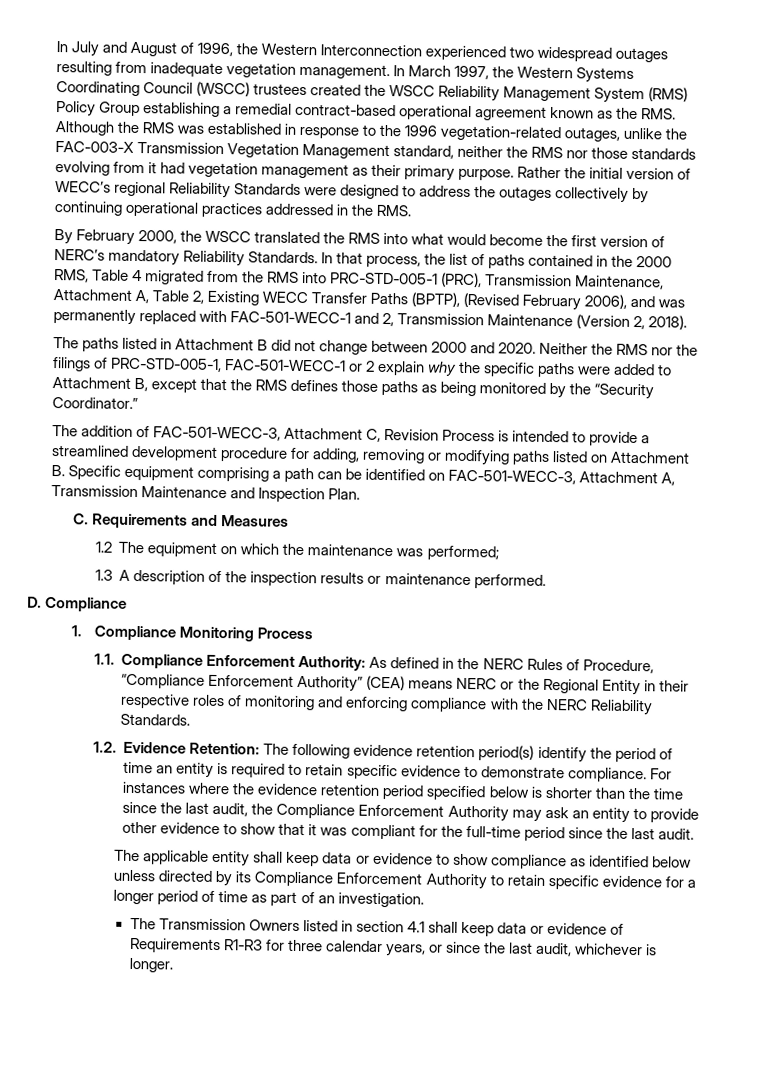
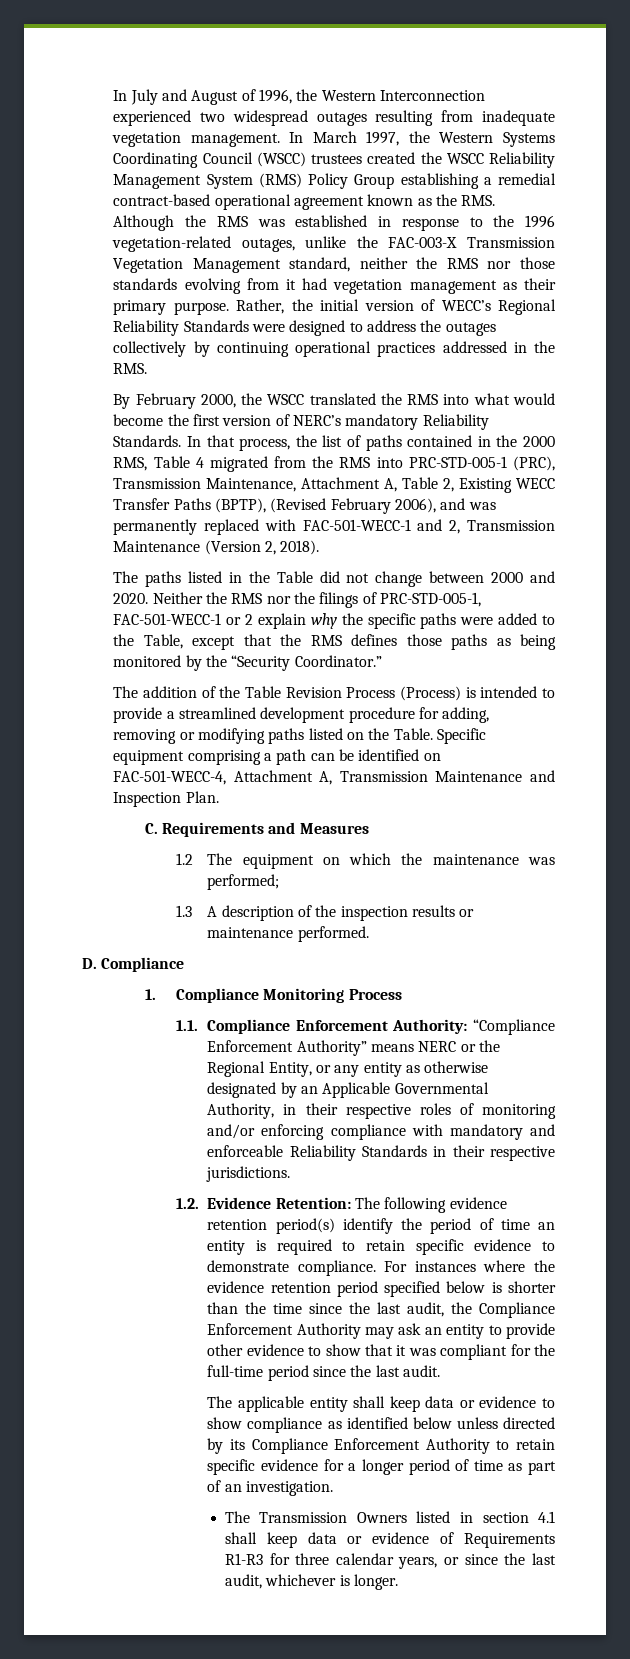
- Rather the initial version of WECC’s regional Reliability Standards were designed to address the outages collectively by continuing operational practices addressed in the RMS.
+ Rather, the initial version of WECC’s Regional Reliability Standards were designed to address the outages collectively by continuing operational practices addressed in the RMS.
- The paths listed in Attachment B did not change between 2000 and 2020.
+ The paths listed in the Table did not change between 2000 and 2020.
- Neither the RMS nor the filings of PRC-STD-005-1, FAC-501-WECC-1 or 2 explain why the specific paths were added to Attachment B, except that the RMS defines those paths as being monitored by the “Security Coordinator.”
+ Neither the RMS nor the filings of PRC-STD-005-1, FAC-501-WECC-1 or 2 explain why the specific paths were added to the Table, except that the RMS defines those paths as being monitored by the “Security Coordinator.”
- The addition of FAC-501-WECC-3, Attachment C, Revision Process is intended to provide a streamlined development procedure for adding, removing or modifying paths listed on Attachment B. Specific equipment comprising a path can be identified on FAC-501-WECC-3, Attachment A, Transmission Maintenance and Inspection Plan.
+ The addition of the Table Revision Process (Process) is intended to provide a streamlined development procedure for adding, removing or modifying paths listed on the Table. Specific equipment comprising a path can be identified on FAC-501-WECC-4, Attachment A, Transmission Maintenance and Inspection Plan.
- 1.1. Compliance Enforcement Authority: As defined in the NERC Rules of Procedure, “Compliance Enforcement Authority” (CEA) means NERC or the Regional Entity in their respective roles of monitoring and enforcing compliance with the NERC Reliability Standards.
+ 1.1. Compliance Enforcement Authority: “Compliance Enforcement Authority” means NERC or the Regional Entity, or any entity as otherwise designated by an Applicable Governmental Authority, in their respective roles of monitoring and/or enforcing compliance with mandatory and enforceable Reliability Standards in their respective jurisdictions.

